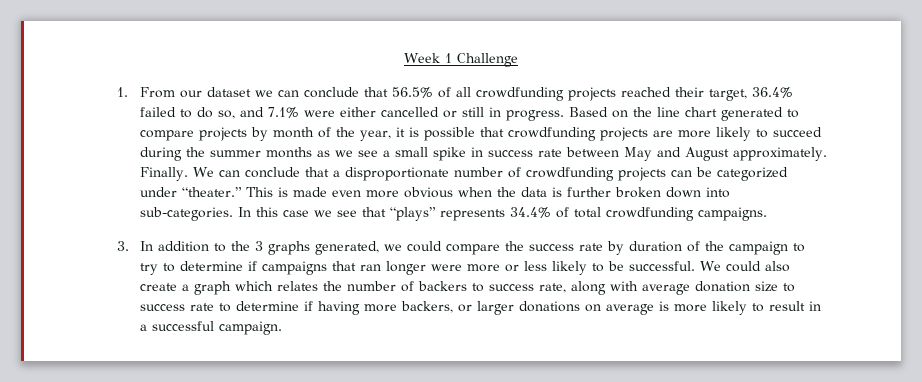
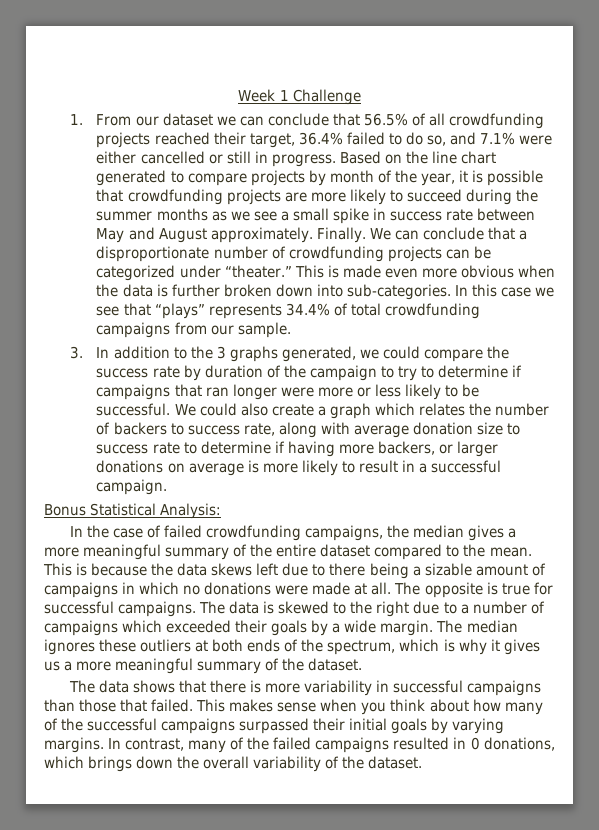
- In this case we see that “plays” represents 34.4% of total crowdfunding campaigns.
+ In this case we see that “plays” represents 34.4% of total crowdfunding campaigns from our sample.
+ Bonus Statistical Analysis:
+ In the case of failed crowdfunding campaigns, the median gives a more meaningful summary of the entire dataset compared to the mean. This is because the data skews left due to there being a sizable amount of campaigns in which no donations were made at all. The opposite is true for successful campaigns. The data is skewed to the right due to a number of campaigns which exceeded their goals by a wide margin. The median ignores these outliers at both ends of the spectrum, which is why it gives us a more meaningful summary of the dataset.
+ The data shows that there is more variability in successful campaigns than those that failed. This makes sense when you think about how many of the successful campaigns surpassed their initial goals by varying margins. In contrast, many of the failed campaigns resulted in 0 donations, which brings down the overall variability of the dataset.

